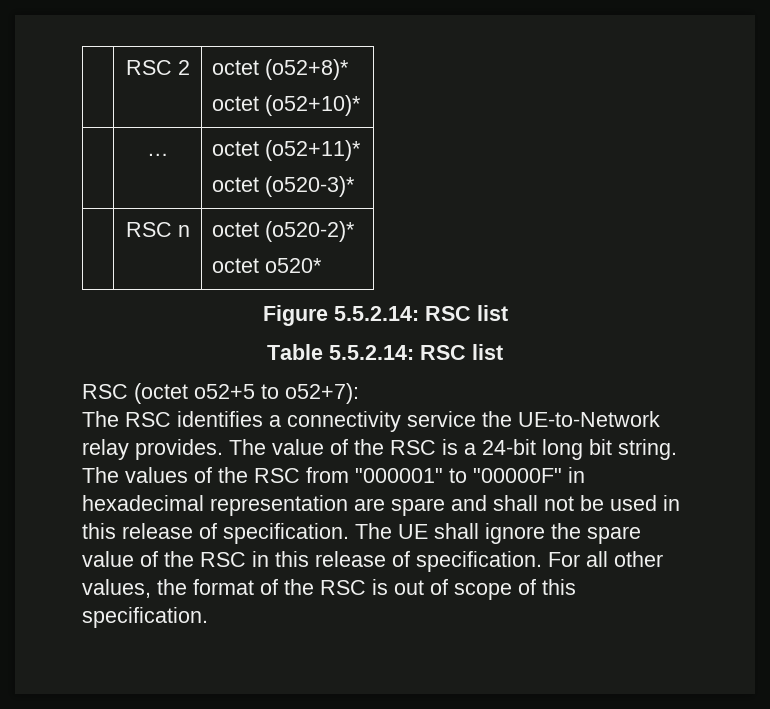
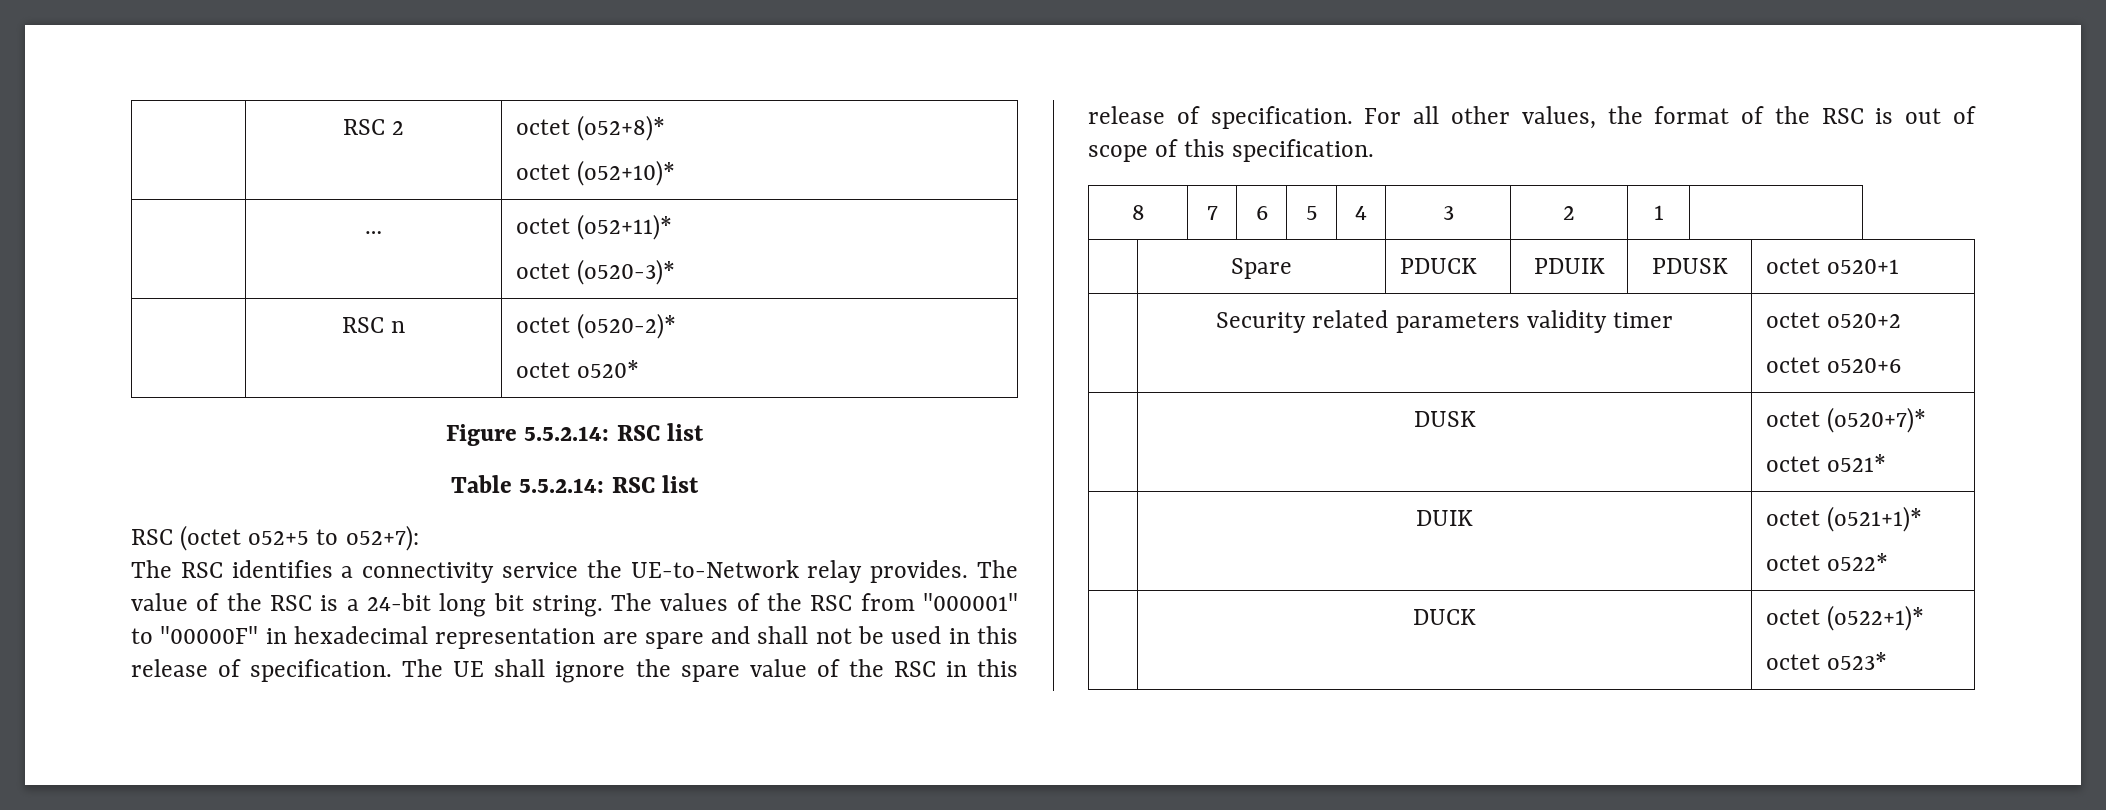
+ 8 | 7 | 6 | 5 | 4 | 3 | 2 | 1 |
+ | Spare | PDUCK | PDUIK | PDUSK | octet o520+1
+ | Security related parameters validity timer | octet o520+2
+ octet o520+6
+ | DUSK | octet (o520+7)*
+ octet o521*
+ | DUIK | octet (o521+1)*
+ octet o522*
+ | DUCK | octet (o522+1)*
+ octet o523*

